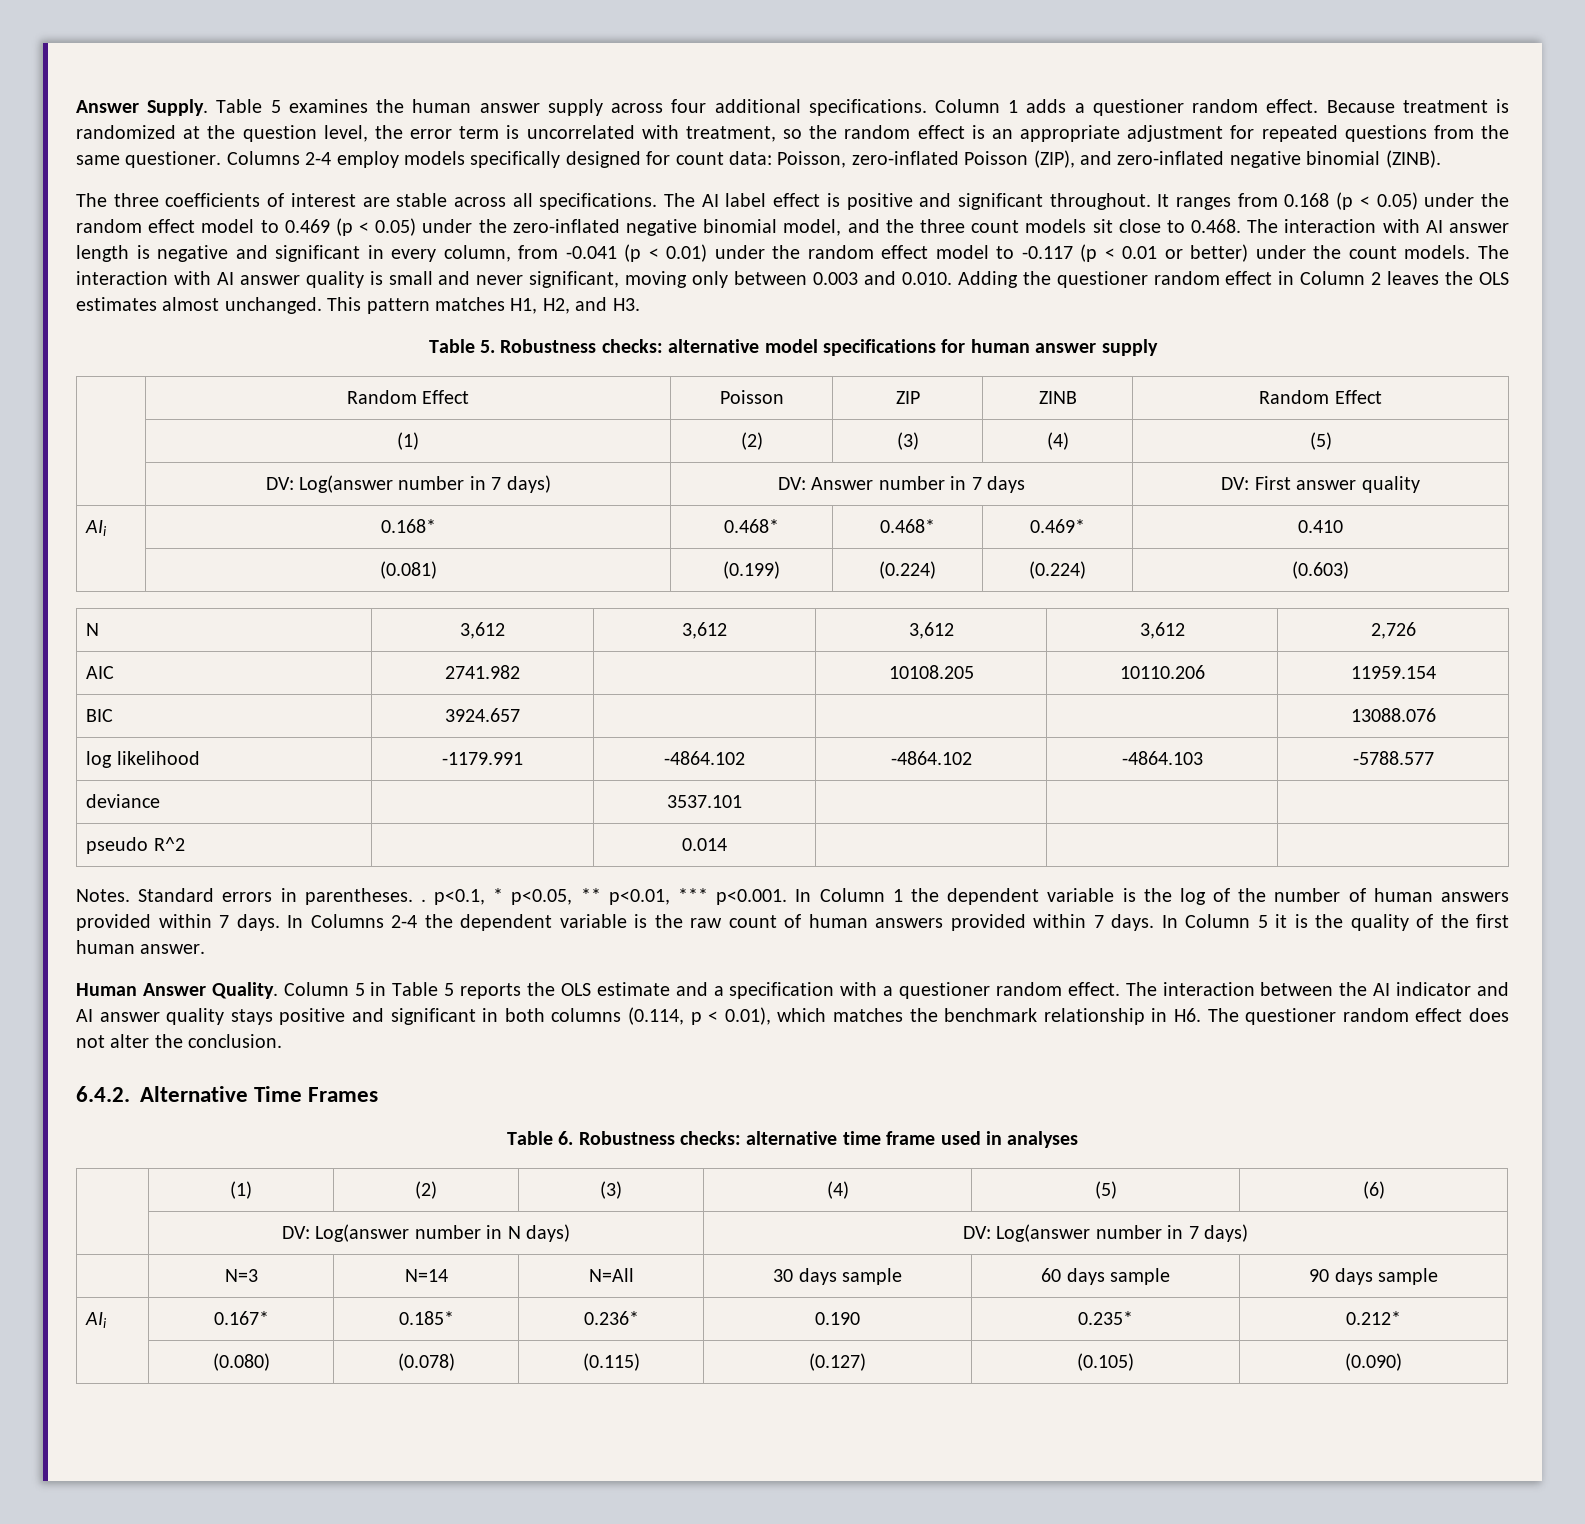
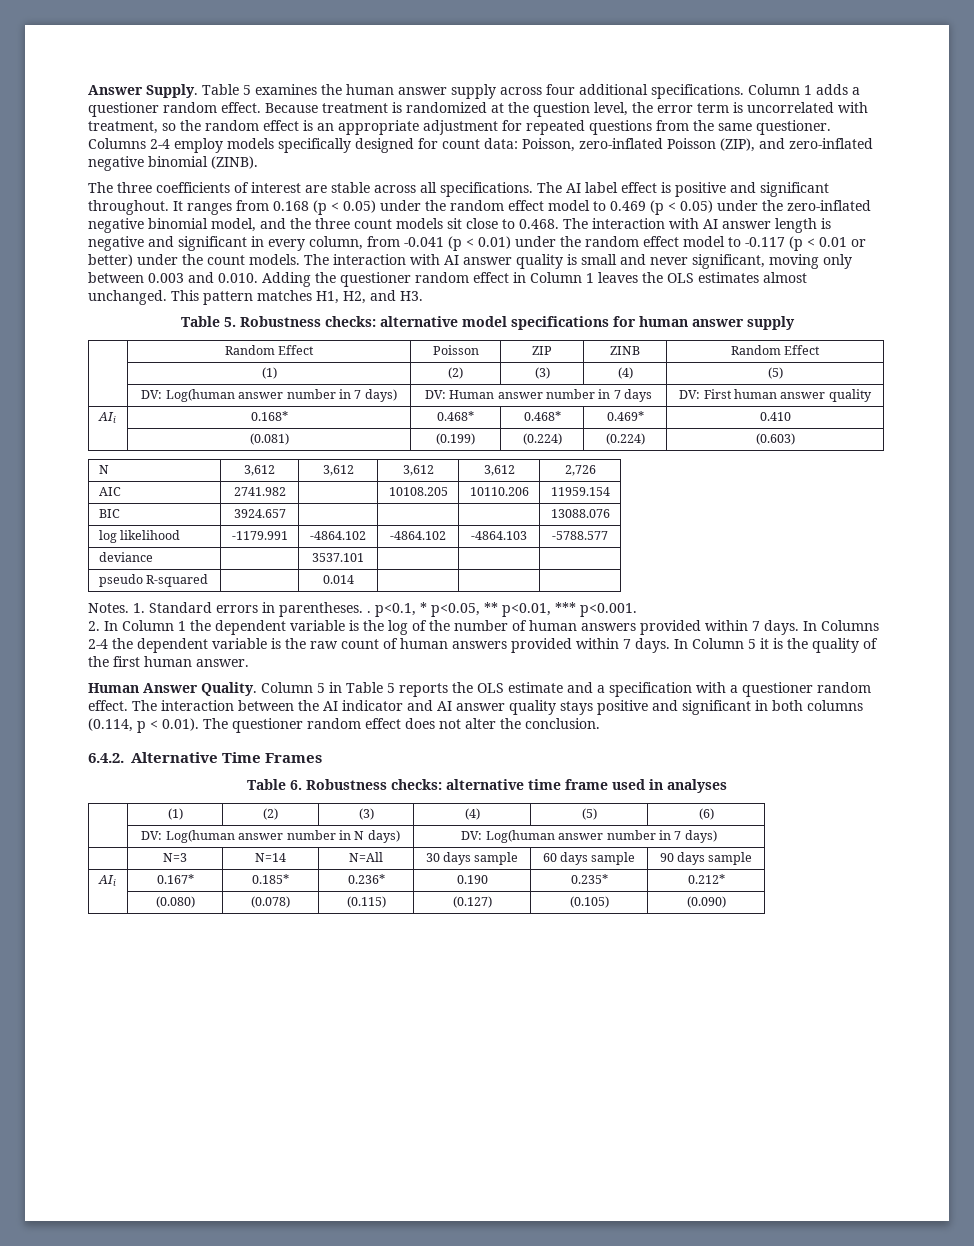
- The interaction with AI answer quality is small and never significant, moving only between 0.003 and 0.010. Adding the questioner random effect in Column 2 leaves the OLS estimates almost unchanged.
+ The interaction with AI answer quality is small and never significant, moving only between 0.003 and 0.010. Adding the questioner random effect in Column 1 leaves the OLS estimates almost unchanged.
- | DV: Log(answer number in 7 days) | DV: Answer number in 7 days | DV: First answer quality
+ | DV: Log(human answer number in 7 days) | DV: Human answer number in 7 days | DV: First human answer quality
- pseudo R^2 | | 0.014 | | |
+ pseudo R-squared | | 0.014 | | |
- Standard errors in parentheses. . p<0.1, * p<0.05, ** p<0.01, *** p<0.001. In Column 1 the dependent variable is the log of the number of human answers provided within 7 days.
+ 1. Standard errors in parentheses. . p<0.1, * p<0.05, ** p<0.01, *** p<0.001.
+ 2. In Column 1 the dependent variable is the log of the number of human answers provided within 7 days.
- The interaction between the AI indicator and AI answer quality stays positive and significant in both columns (0.114, p < 0.01), which matches the benchmark relationship in H6. The questioner random effect does not alter the conclusion.
+ The interaction between the AI indicator and AI answer quality stays positive and significant in both columns (0.114, p < 0.01). The questioner random effect does not alter the conclusion.
- | DV: Log(answer number in N days) | DV: Log(answer number in 7 days)
+ | DV: Log(human answer number in N days) | DV: Log(human answer number in 7 days)

